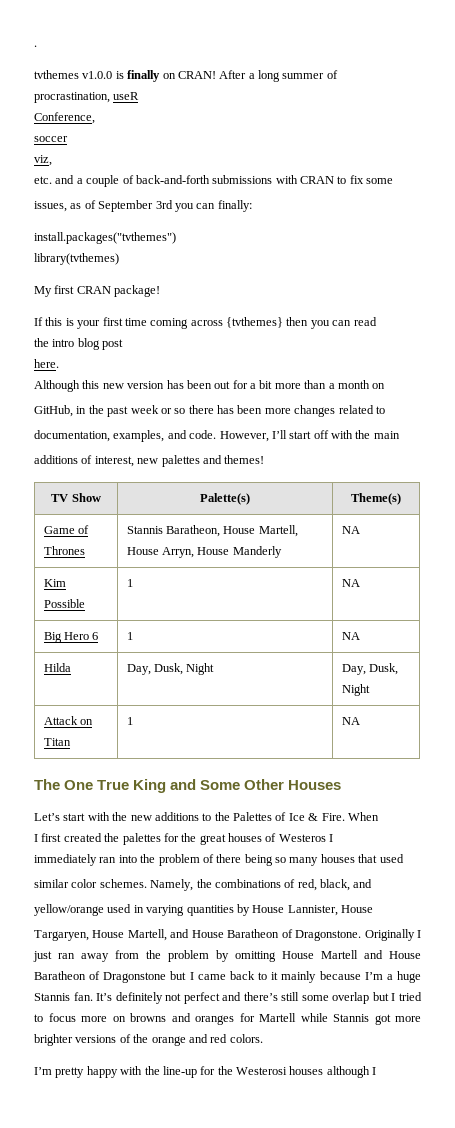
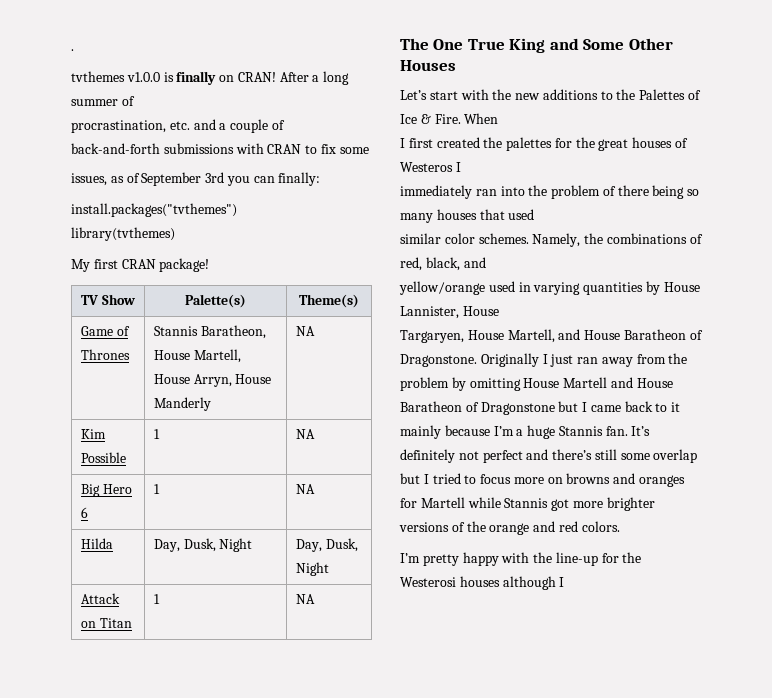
- procrastination, useR
- Conference,
- soccer
- viz,
- etc. and a couple of back-and-forth submissions with CRAN to fix some
+ procrastination, etc. and a couple of back-and-forth submissions with CRAN to fix some
- If this is your first time coming across {tvthemes} then you can read
- the intro blog post
- here.
- Although this new version has been out for a bit more than a month on
- GitHub, in the past week or so there has been more changes related to
- documentation, examples, and code. However, I’ll start off with the main
- additions of interest, new palettes and themes!

